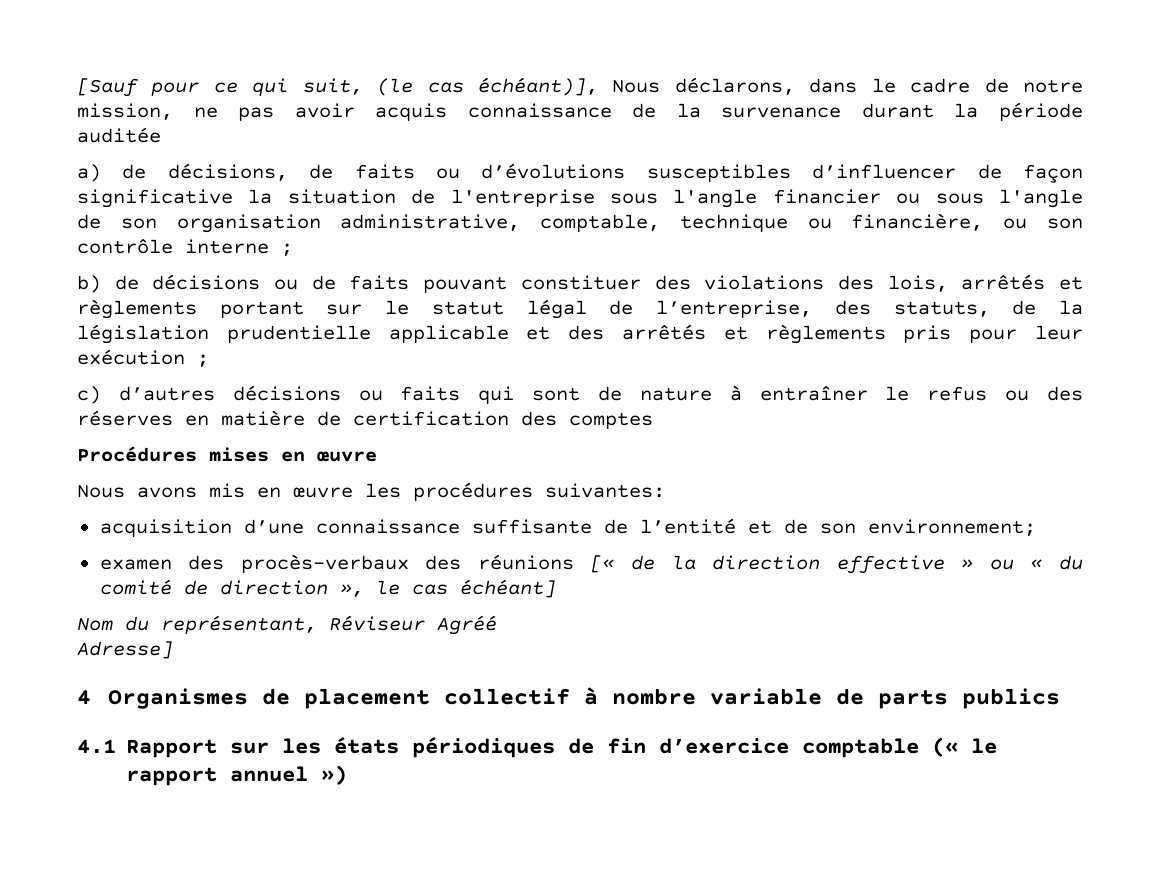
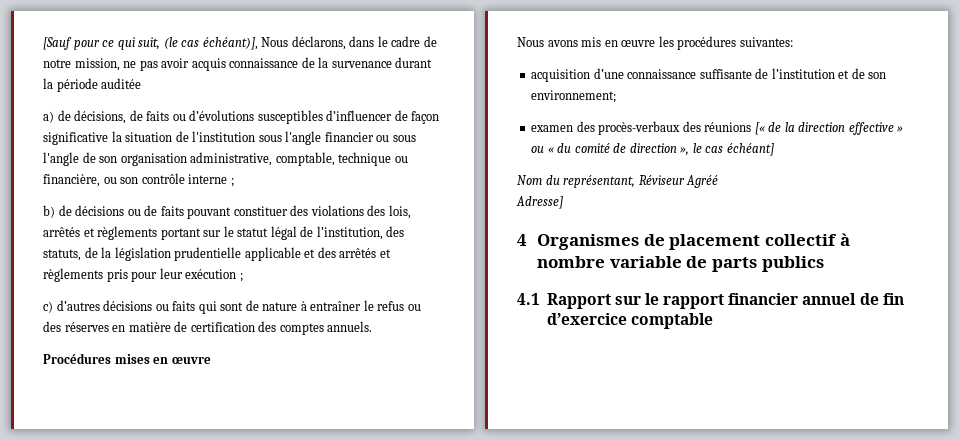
- a) de décisions, de faits ou d’évolutions susceptibles d’influencer de façon significative la situation de l'entreprise sous l'angle financier ou sous l'angle de son organisation administrative, comptable, technique ou financière, ou son contrôle interne ;
+ a) de décisions, de faits ou d’évolutions susceptibles d’influencer de façon significative la situation de l'institution sous l'angle financier ou sous l'angle de son organisation administrative, comptable, technique ou financière, ou son contrôle interne ;
- b) de décisions ou de faits pouvant constituer des violations des lois, arrêtés et règlements portant sur le statut légal de l’entreprise, des statuts, de la législation prudentielle applicable et des arrêtés et règlements pris pour leur exécution ;
+ b) de décisions ou de faits pouvant constituer des violations des lois, arrêtés et règlements portant sur le statut légal de l’institution, des statuts, de la législation prudentielle applicable et des arrêtés et règlements pris pour leur exécution ;
- c) d’autres décisions ou faits qui sont de nature à entraîner le refus ou des réserves en matière de certification des comptes
+ c) d’autres décisions ou faits qui sont de nature à entraîner le refus ou des réserves en matière de certification des comptes annuels.
- acquisition d’une connaissance suffisante de l’entité et de son environnement;
+ acquisition d’une connaissance suffisante de l’institution et de son environnement;
- 4.1 Rapport sur les états périodiques de fin d’exercice comptable (« le rapport annuel »)
+ 4.1 Rapport sur le rapport financier annuel de fin d’exercice comptable

